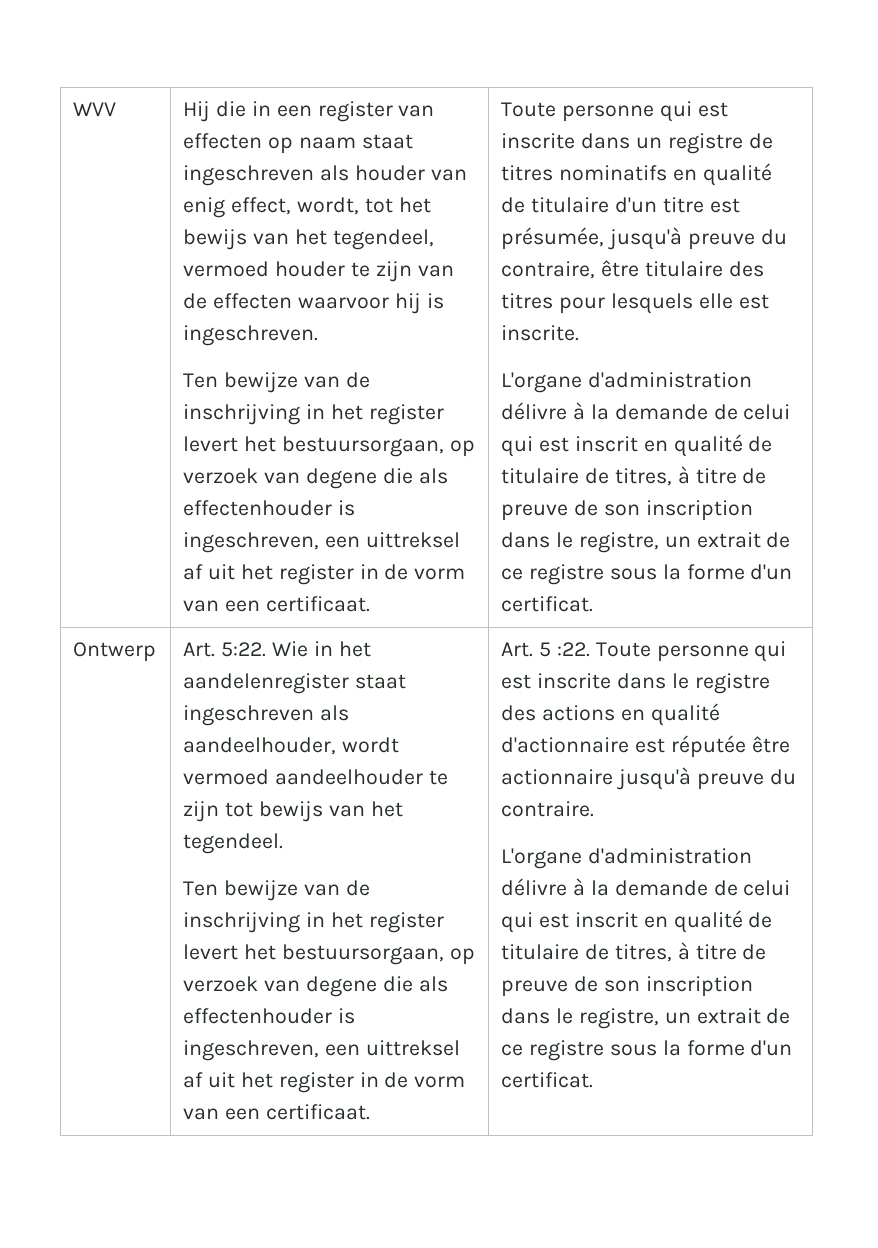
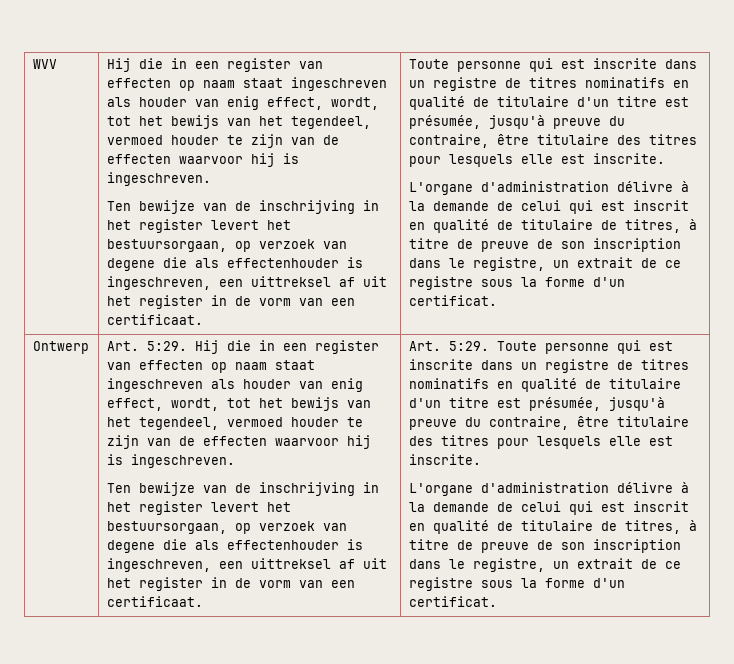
- Art. 5:22. Wie in het aandelenregister staat ingeschreven als aandeelhouder, wordt vermoed aandeelhouder te zijn tot bewijs van het tegendeel.
+ Art. 5:29. Hij die in een register van effecten op naam staat ingeschreven als houder van enig effect, wordt, tot het bewijs van het tegendeel, vermoed houder te zijn van de effecten waarvoor hij is ingeschreven.
- Art. 5 :22. Toute personne qui est inscrite dans le registre des actions en qualité d'actionnaire est réputée être actionnaire jusqu'à preuve du contraire.
+ Art. 5:29. Toute personne qui est inscrite dans un registre de titres nominatifs en qualité de titulaire d'un titre est présumée, jusqu'à preuve du contraire, être titulaire des titres pour lesquels elle est inscrite.

